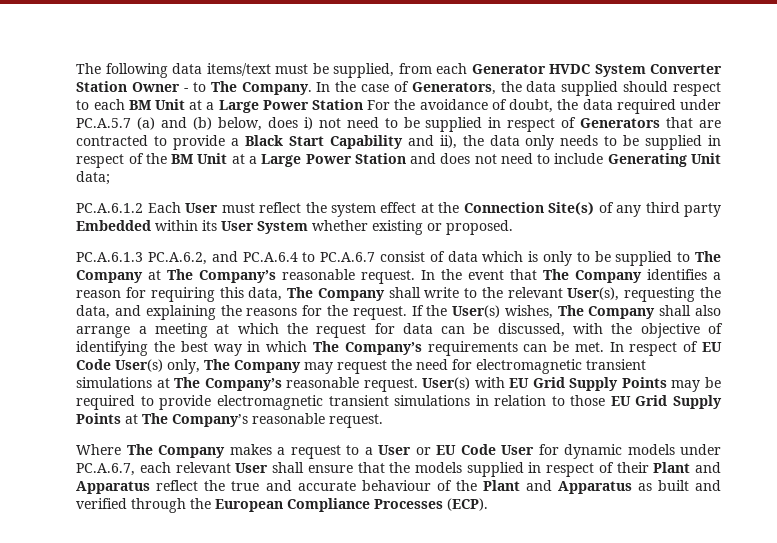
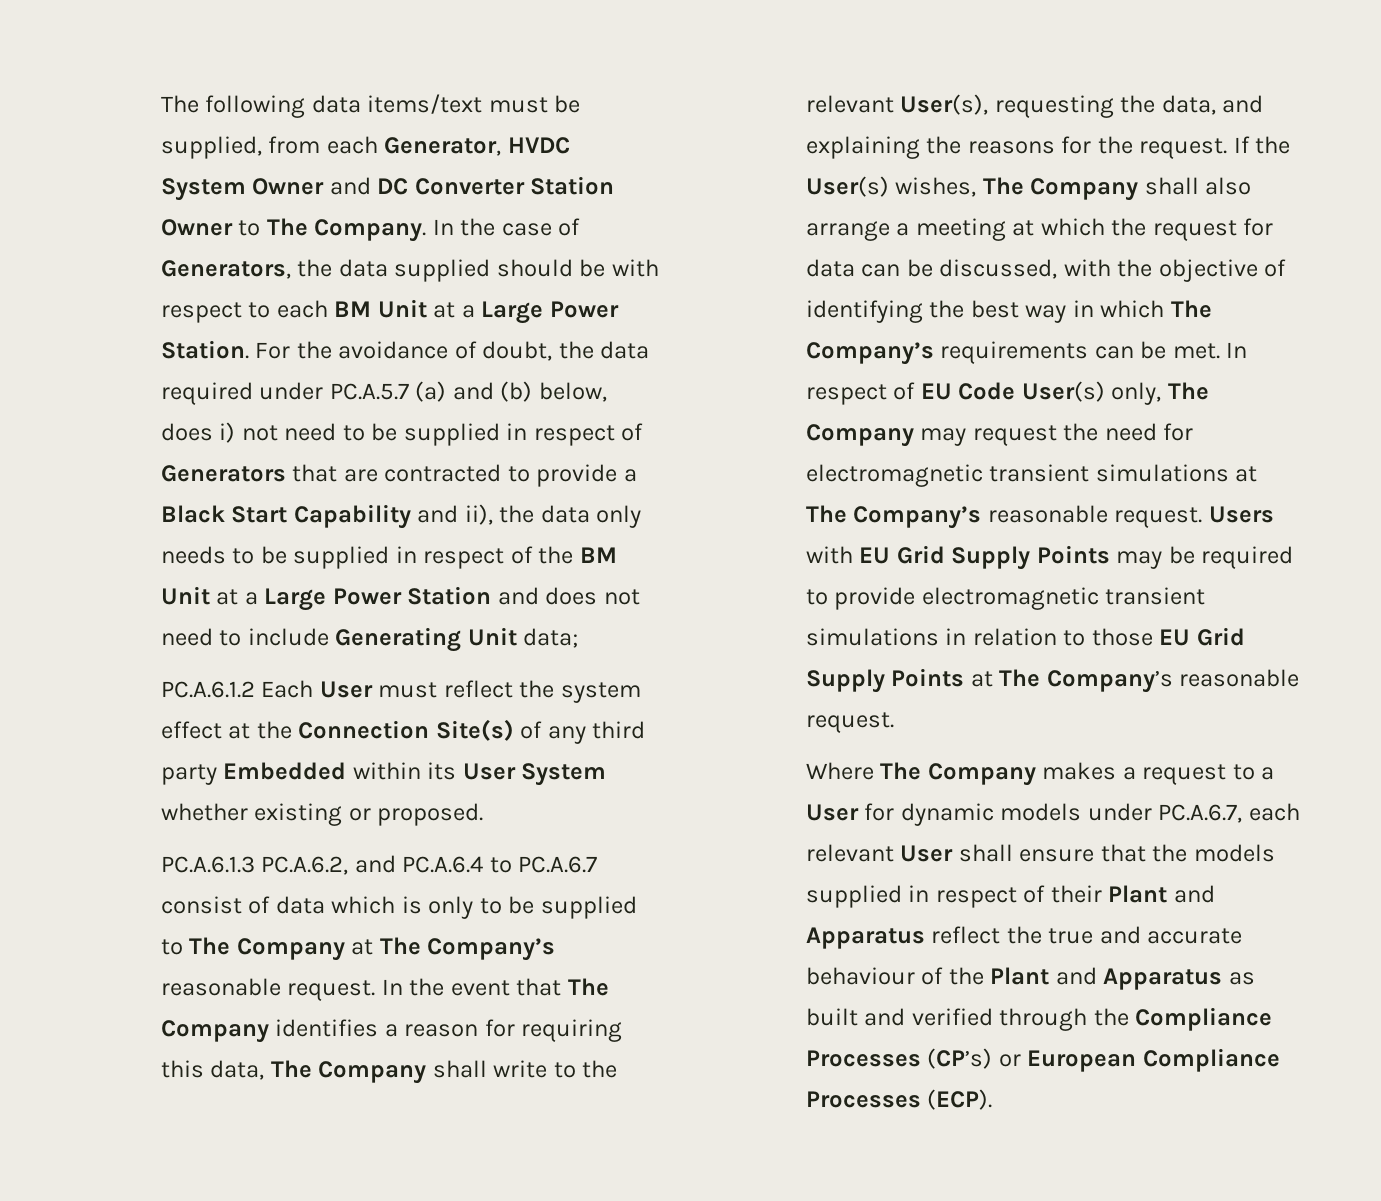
- The following data items/text must be supplied, from each Generator HVDC System Converter Station Owner - to The Company.
+ The following data items/text must be supplied, from each Generator, HVDC System Owner and DC Converter Station Owner to The Company.
- In the case of Generators, the data supplied should respect to each BM Unit at a Large Power Station For the avoidance of doubt, the data required under PC.A.5.7 (a) and (b) below, does i) not need to be supplied in respect of Generators that are contracted to provide a Black Start Capability and ii), the data only needs to be supplied in respect of the BM Unit at a Large Power Station and does not need to include Generating Unit data;
+ In the case of Generators, the data supplied should be with respect to each BM Unit at a Large Power Station. For the avoidance of doubt, the data required under PC.A.5.7 (a) and (b) below, does i) not need to be supplied in respect of Generators that are contracted to provide a Black Start Capability and ii), the data only needs to be supplied in respect of the BM Unit at a Large Power Station and does not need to include Generating Unit data;
- User(s) with EU Grid Supply Points may be required to provide electromagnetic transient simulations in relation to those EU Grid Supply Points at The Company’s reasonable request.
+ Users with EU Grid Supply Points may be required to provide electromagnetic transient simulations in relation to those EU Grid Supply Points at The Company’s reasonable request.
- Where The Company makes a request to a User or EU Code User for dynamic models under PC.A.6.7, each relevant User shall ensure that the models supplied in respect of their Plant and Apparatus reflect the true and accurate behaviour of the Plant and Apparatus as built and verified through the European Compliance Processes (ECP).
+ Where The Company makes a request to a User for dynamic models under PC.A.6.7, each relevant User shall ensure that the models supplied in respect of their Plant and Apparatus reflect the true and accurate behaviour of the Plant and Apparatus as built and verified through the Compliance Processes (CP’s) or European Compliance Processes (ECP).

